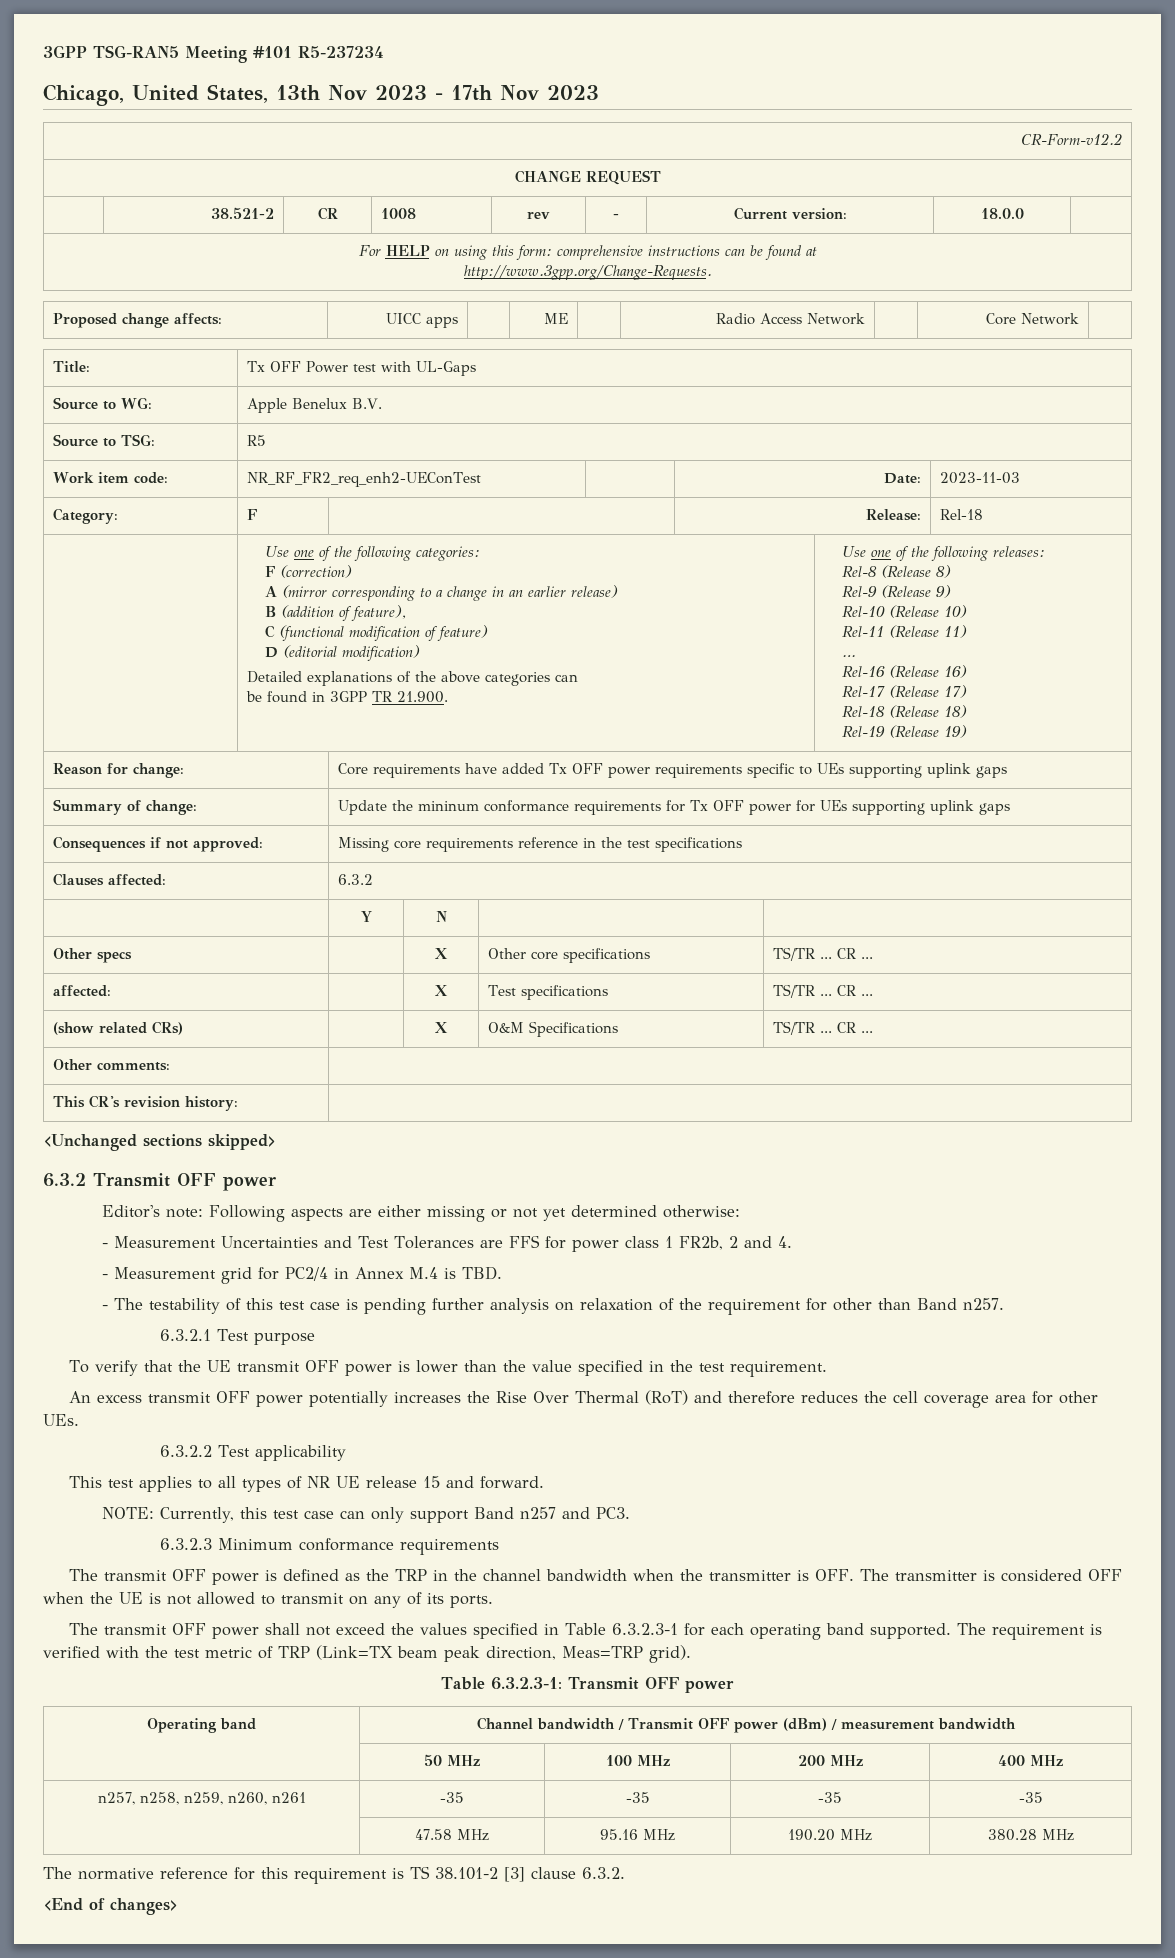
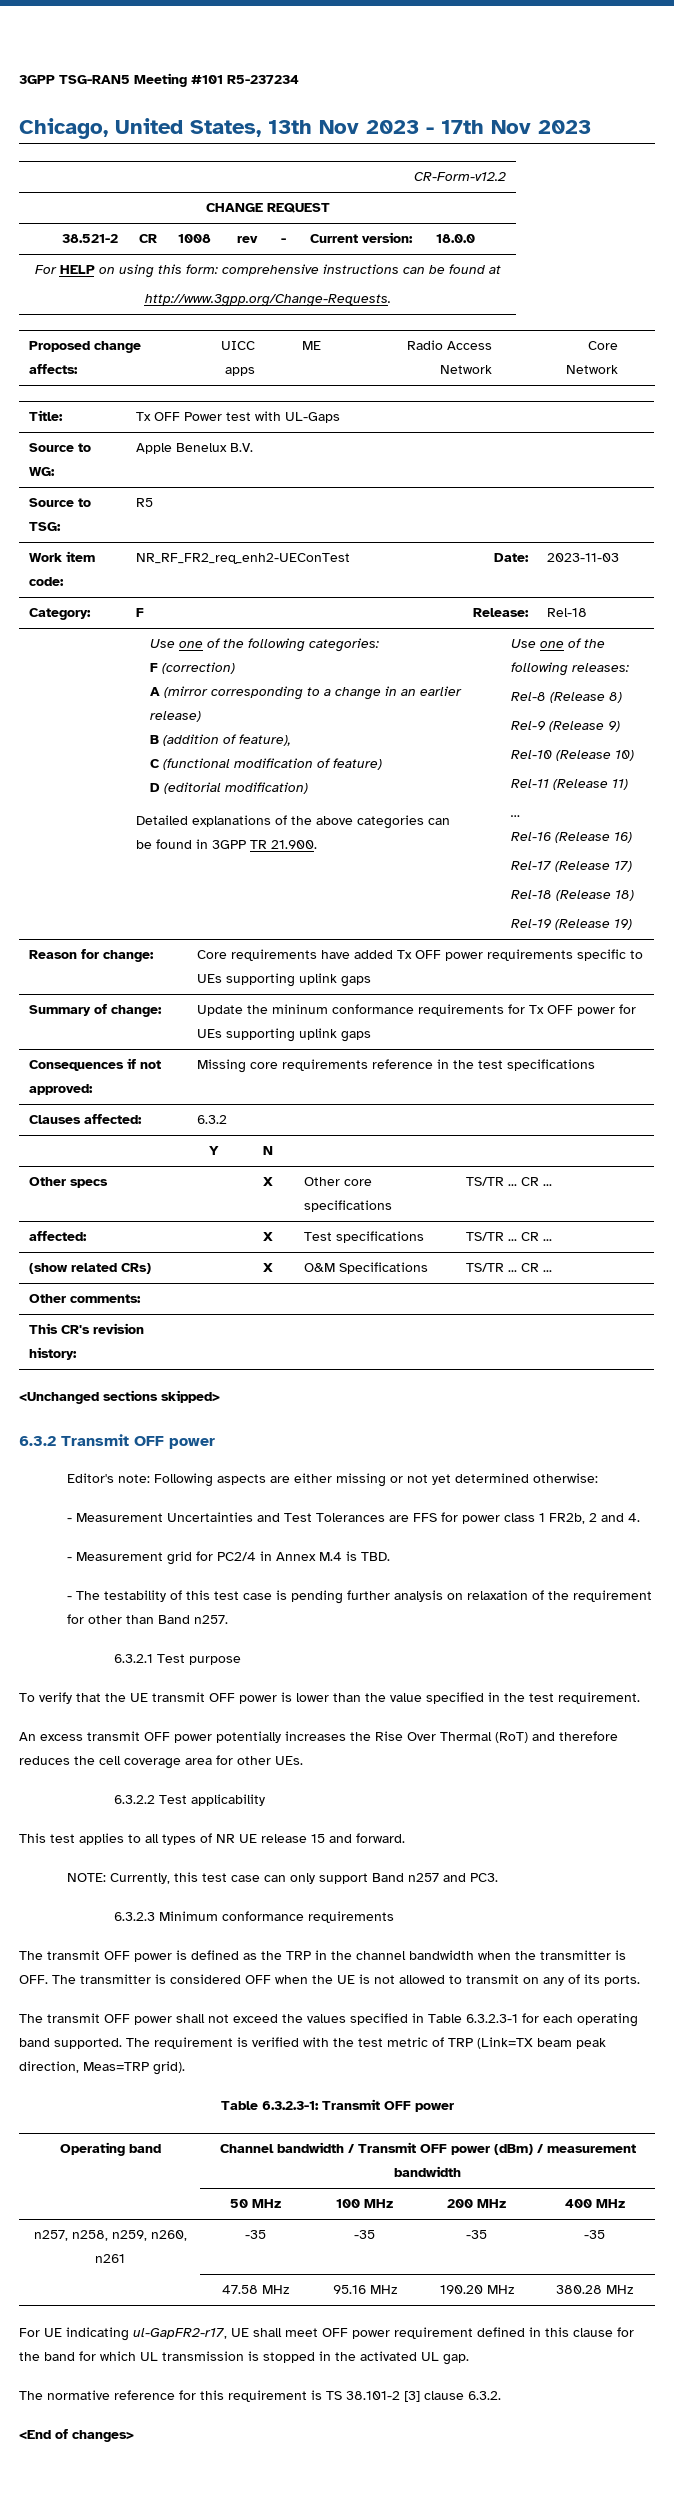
+ For UE indicating ul-GapFR2-r17, UE shall meet OFF power requirement defined in this clause for the band for which UL transmission is stopped in the activated UL gap.

